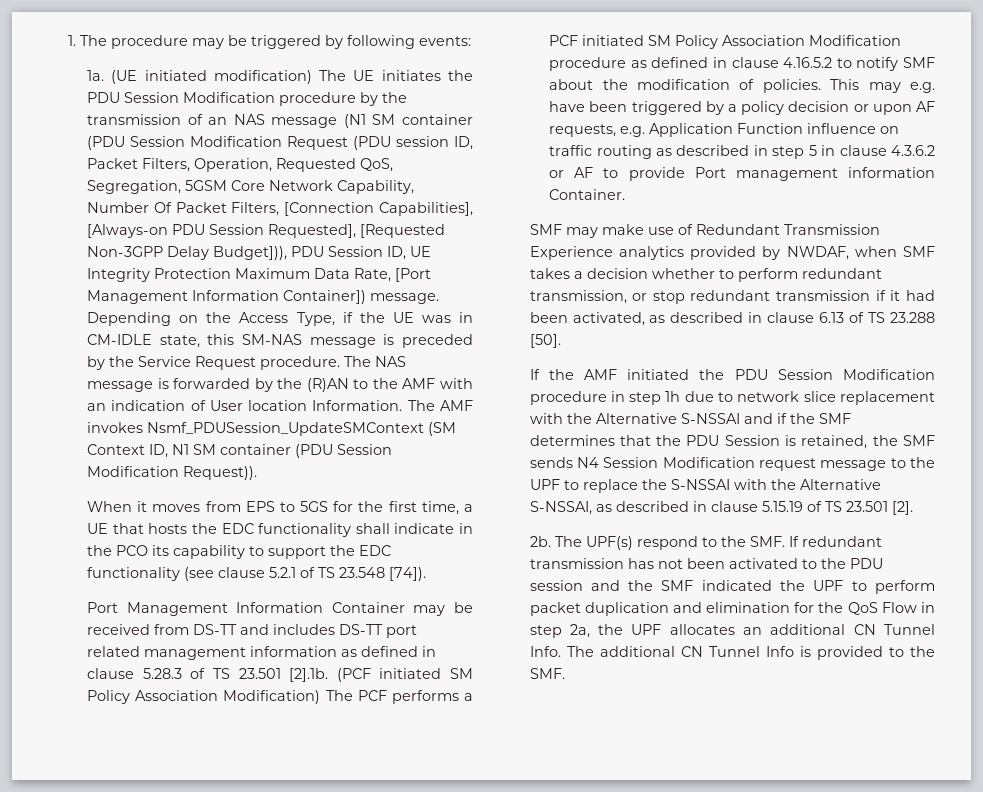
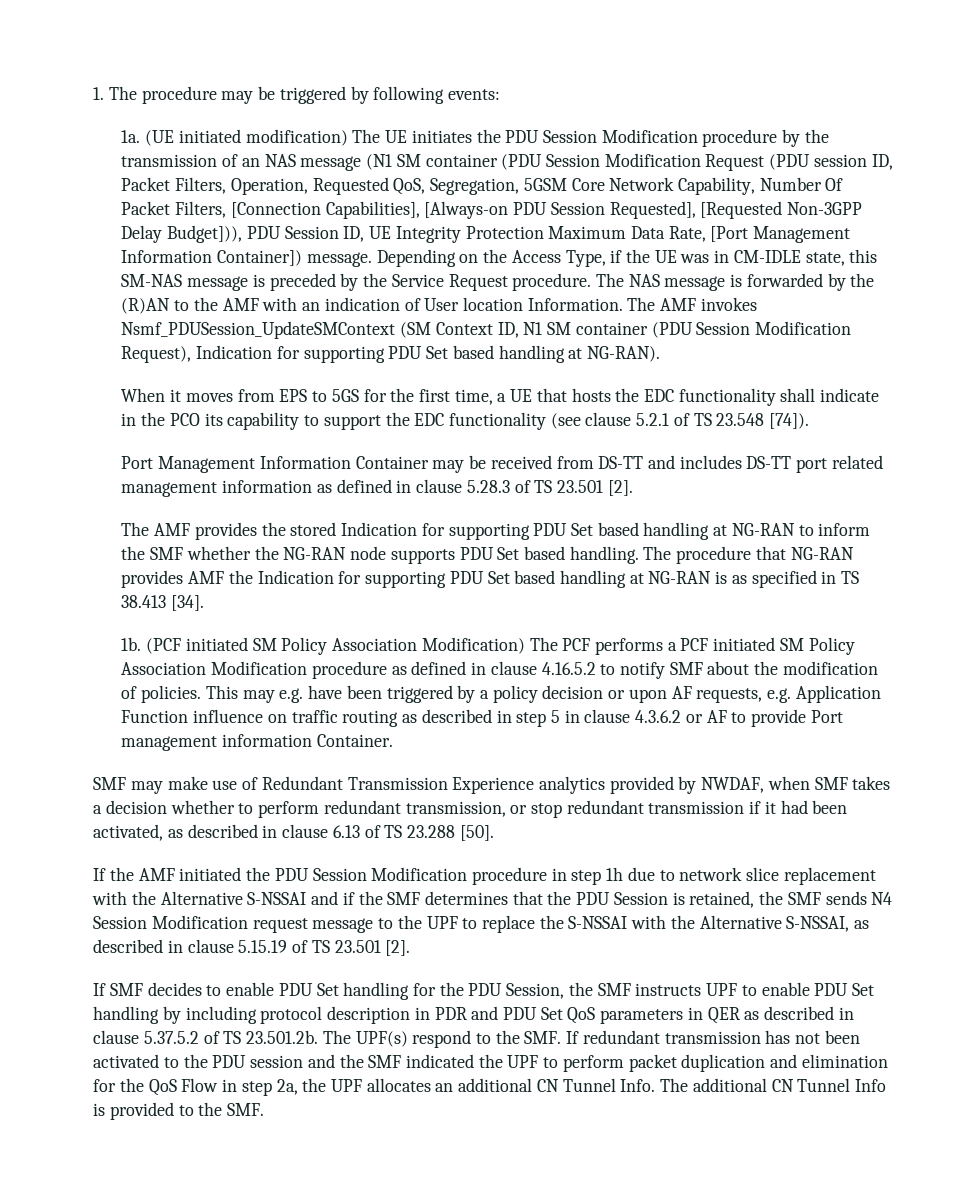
- The AMF invokes Nsmf_PDUSession_UpdateSMContext (SM Context ID, N1 SM container (PDU Session Modification Request)).
+ The AMF invokes Nsmf_PDUSession_UpdateSMContext (SM Context ID, N1 SM container (PDU Session Modification Request), Indication for supporting PDU Set based handling at NG-RAN).
- Port Management Information Container may be received from DS-TT and includes DS-TT port related management information as defined in clause 5.28.3 of TS 23.501 [2].1b. (PCF initiated SM Policy Association Modification) The PCF performs a PCF initiated SM Policy Association Modification procedure as defined in clause 4.16.5.2 to notify SMF about the modification of policies.
+ Port Management Information Container may be received from DS-TT and includes DS-TT port related management information as defined in clause 5.28.3 of TS 23.501 [2].
+ The AMF provides the stored Indication for supporting PDU Set based handling at NG-RAN to inform the SMF whether the NG-RAN node supports PDU Set based handling. The procedure that NG-RAN provides AMF the Indication for supporting PDU Set based handling at NG-RAN is as specified in TS 38.413 [34].
+ 1b. (PCF initiated SM Policy Association Modification) The PCF performs a PCF initiated SM Policy Association Modification procedure as defined in clause 4.16.5.2 to notify SMF about the modification of policies.
- 2b. The UPF(s) respond to the SMF. If redundant transmission has not been activated to the PDU session and the SMF indicated the UPF to perform packet duplication and elimination for the QoS Flow in step 2a, the UPF allocates an additional CN Tunnel Info.
+ If SMF decides to enable PDU Set handling for the PDU Session, the SMF instructs UPF to enable PDU Set handling by including protocol description in PDR and PDU Set QoS parameters in QER as described in clause 5.37.5.2 of TS 23.501.2b. The UPF(s) respond to the SMF. If redundant transmission has not been activated to the PDU session and the SMF indicated the UPF to perform packet duplication and elimination for the QoS Flow in step 2a, the UPF allocates an additional CN Tunnel Info.

